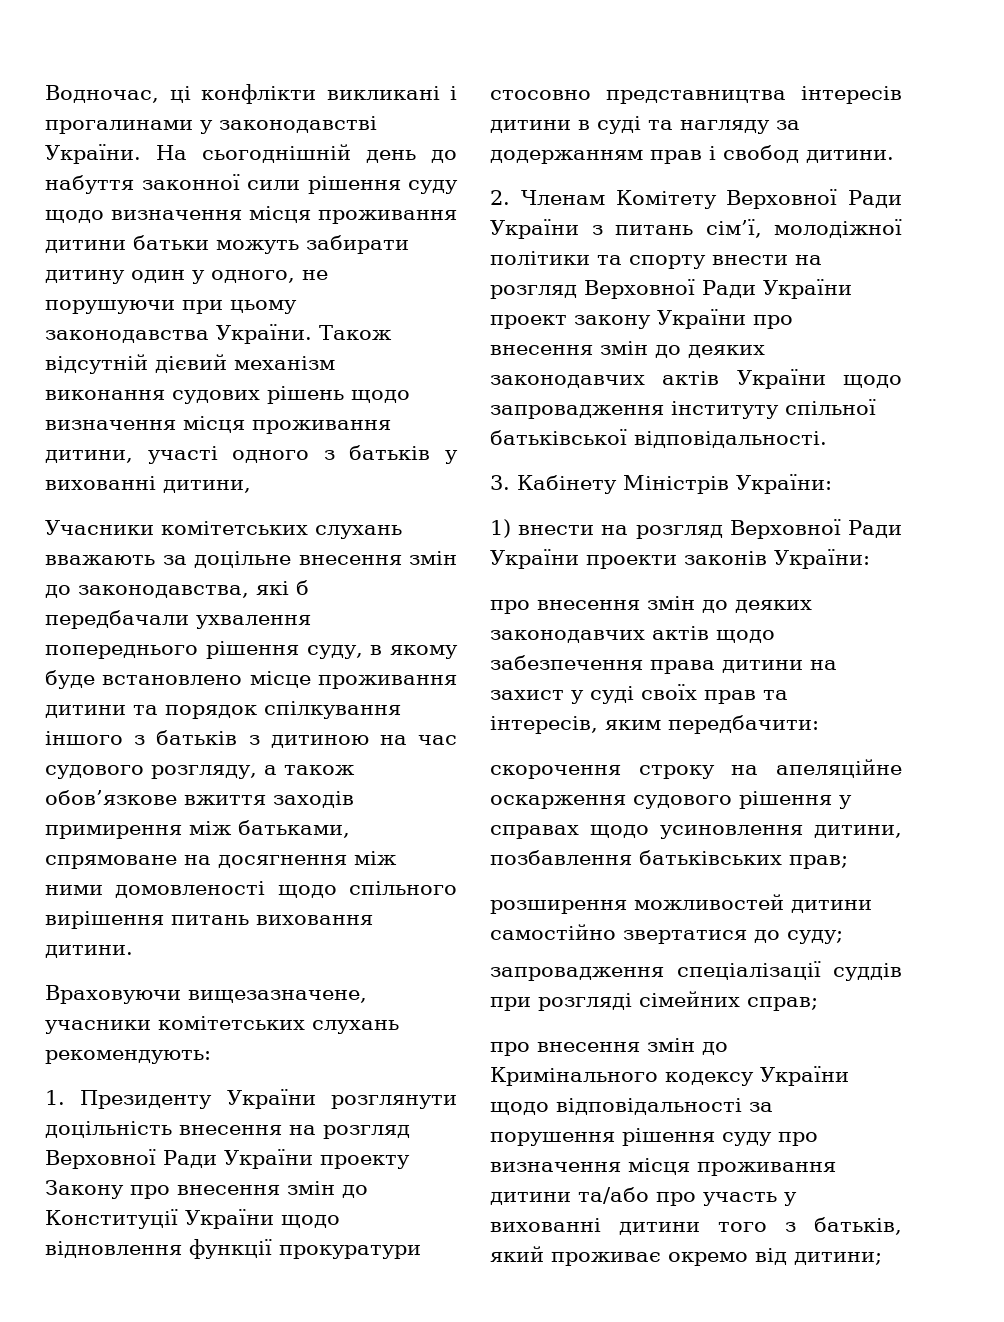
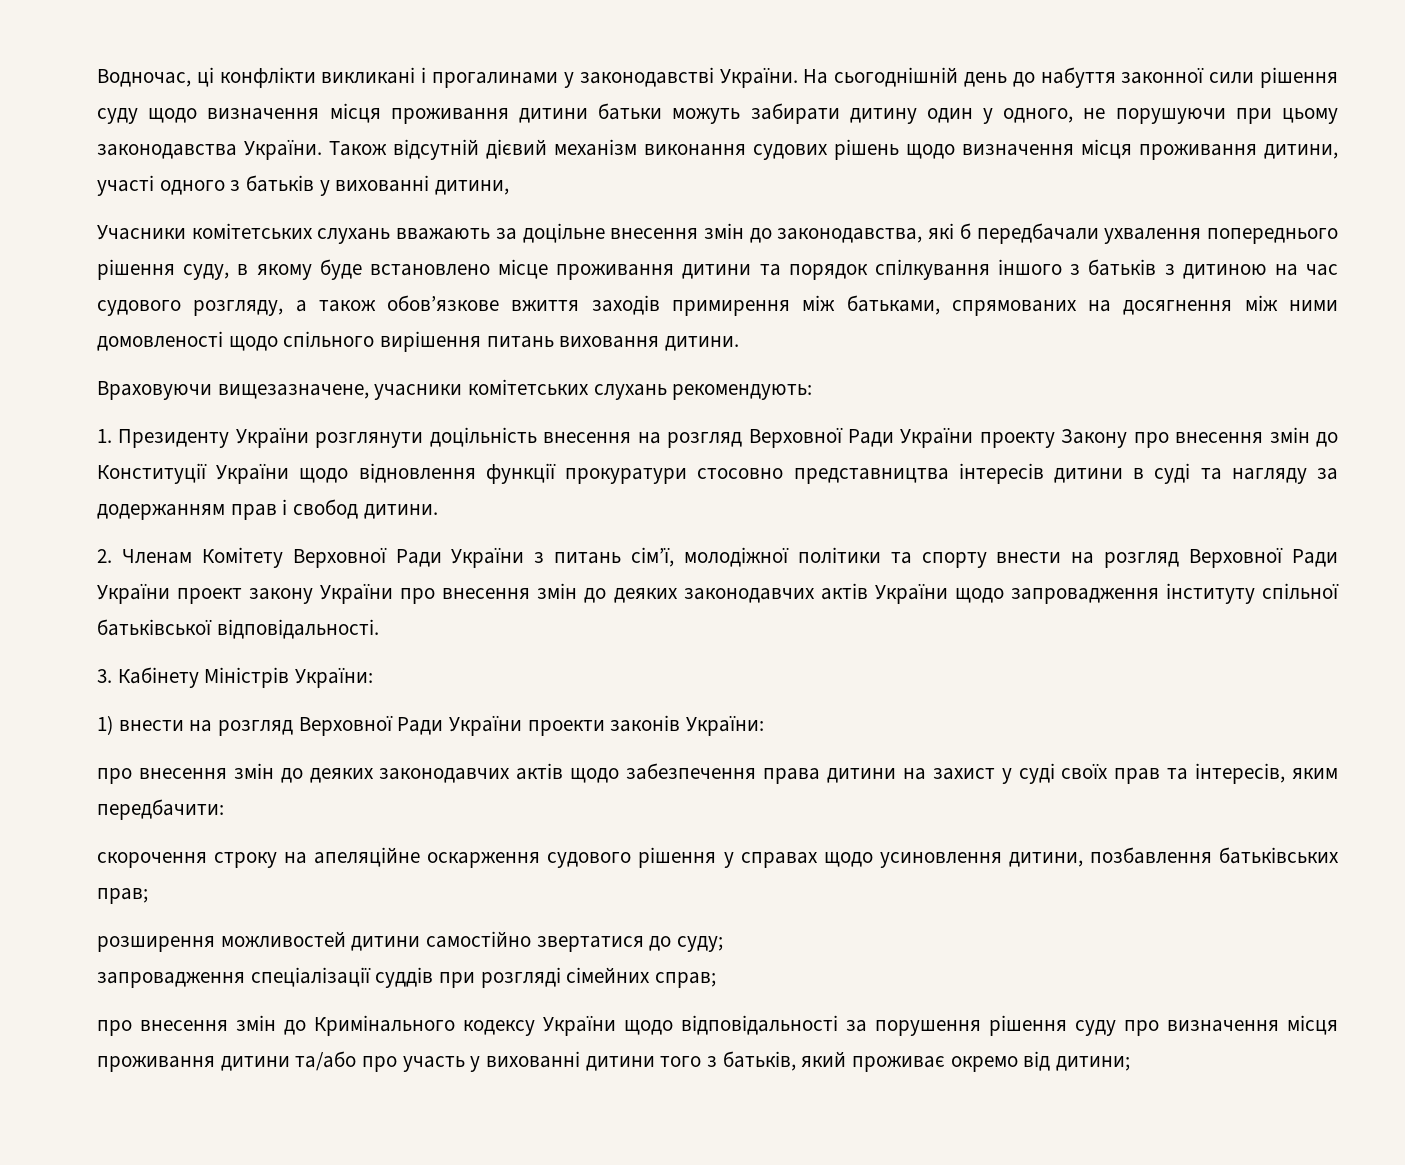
- Учасники комітетських слухань вважають за доцільне внесення змін до законодавства, які б передбачали ухвалення попереднього рішення суду, в якому буде встановлено місце проживання дитини та порядок спілкування іншого з батьків з дитиною на час судового розгляду, а також обов’язкове вжиття заходів примирення між батьками, спрямоване на досягнення між ними домовленості щодо спільного вирішення питань виховання дитини.
+ Учасники комітетських слухань вважають за доцільне внесення змін до законодавства, які б передбачали ухвалення попереднього рішення суду, в якому буде встановлено місце проживання дитини та порядок спілкування іншого з батьків з дитиною на час судового розгляду, а також обов’язкове вжиття заходів примирення між батьками, спрямованих на досягнення між ними домовленості щодо спільного вирішення питань виховання дитини.

